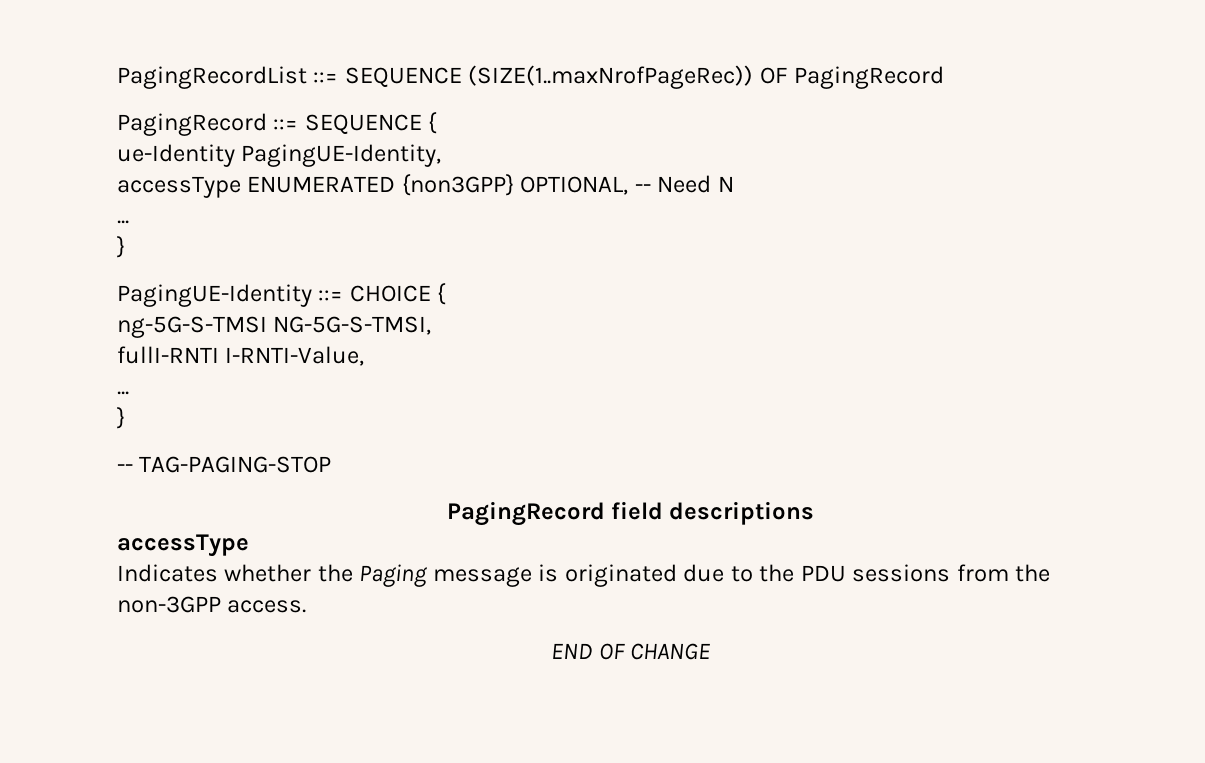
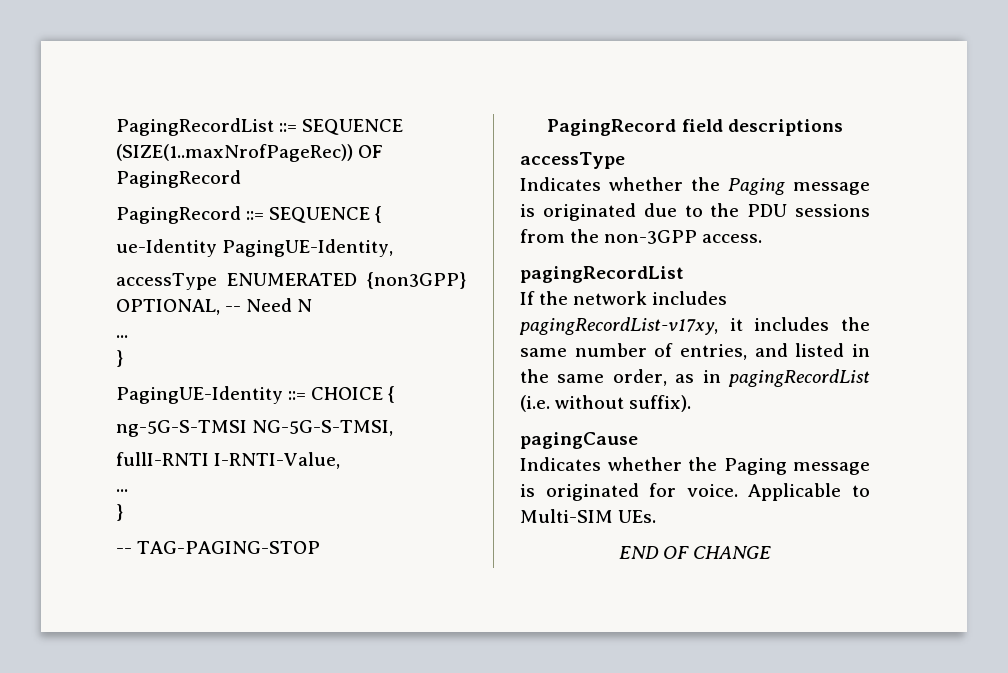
  Indicates whether the Paging message is originated due to the PDU sessions from the non-3GPP access.
+ pagingRecordList
+ If the network includes pagingRecordList-v17xy, it includes the same number of entries, and listed in the same order, as in pagingRecordList (i.e. without suffix).
+ pagingCause
+ Indicates whether the Paging message is originated for voice. Applicable to Multi-SIM UEs.

